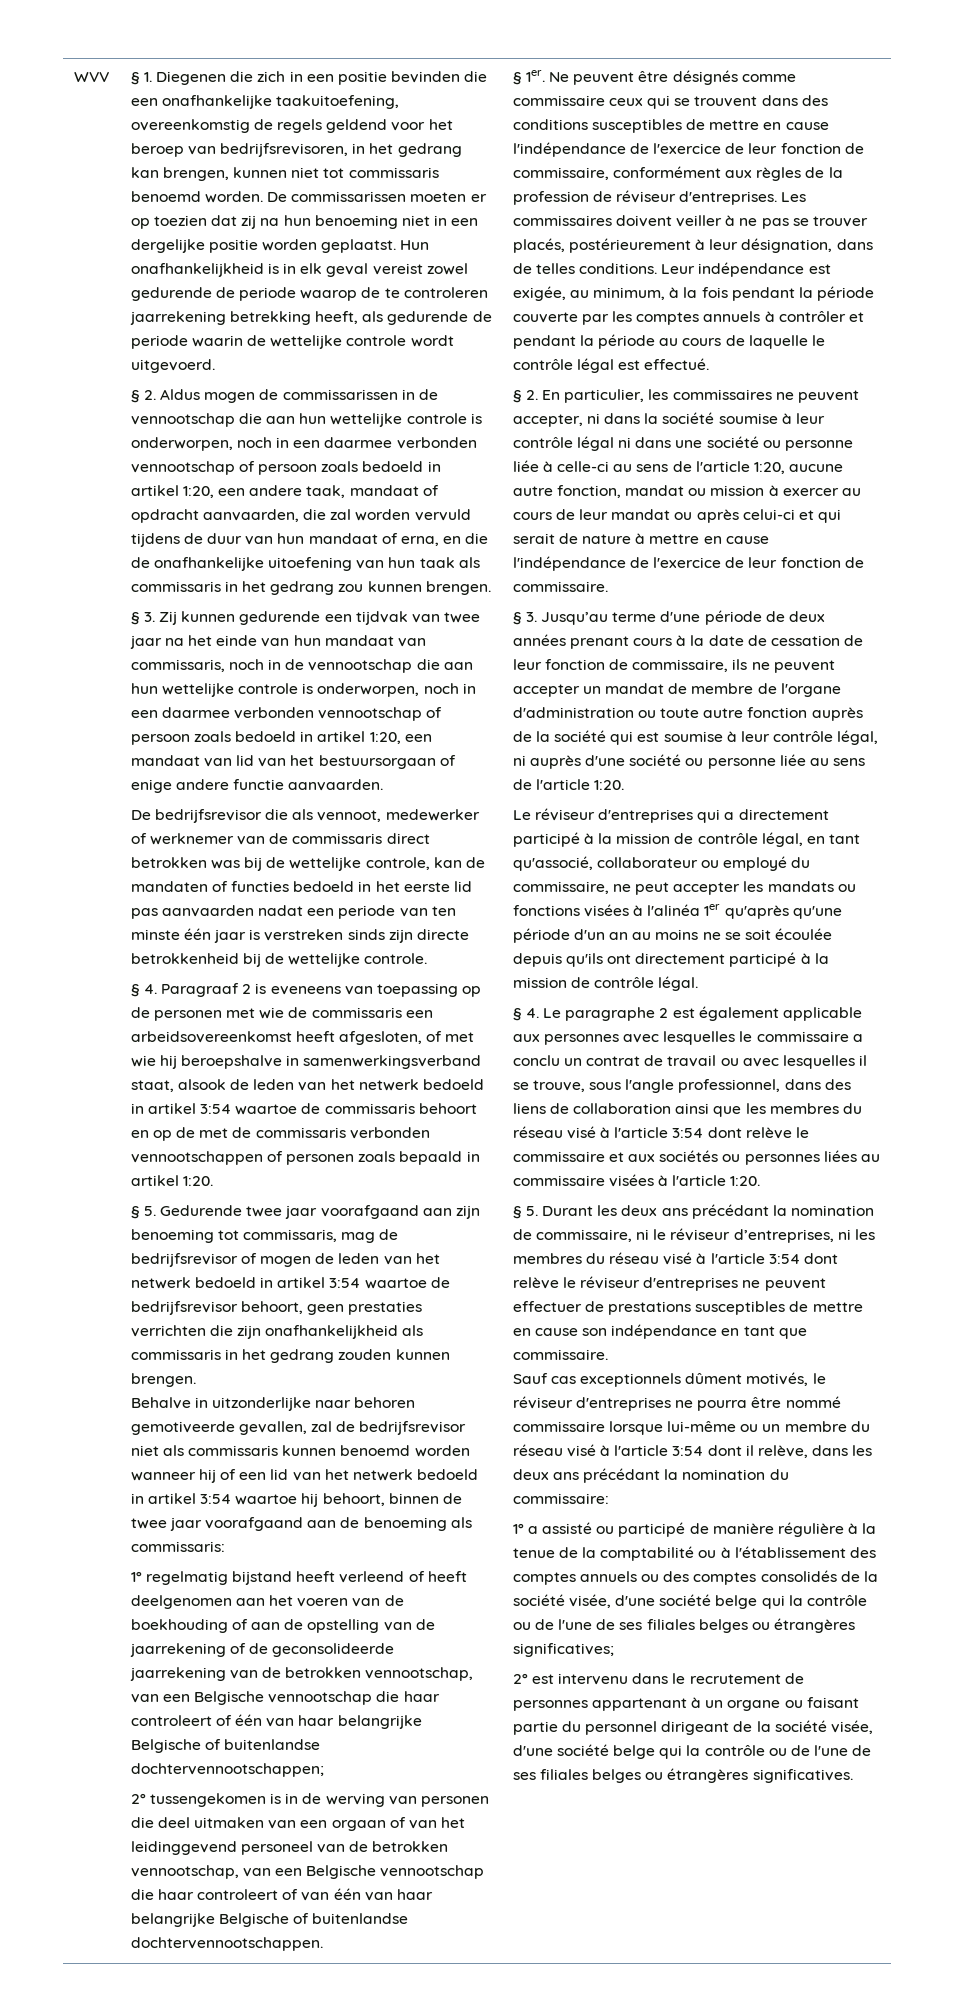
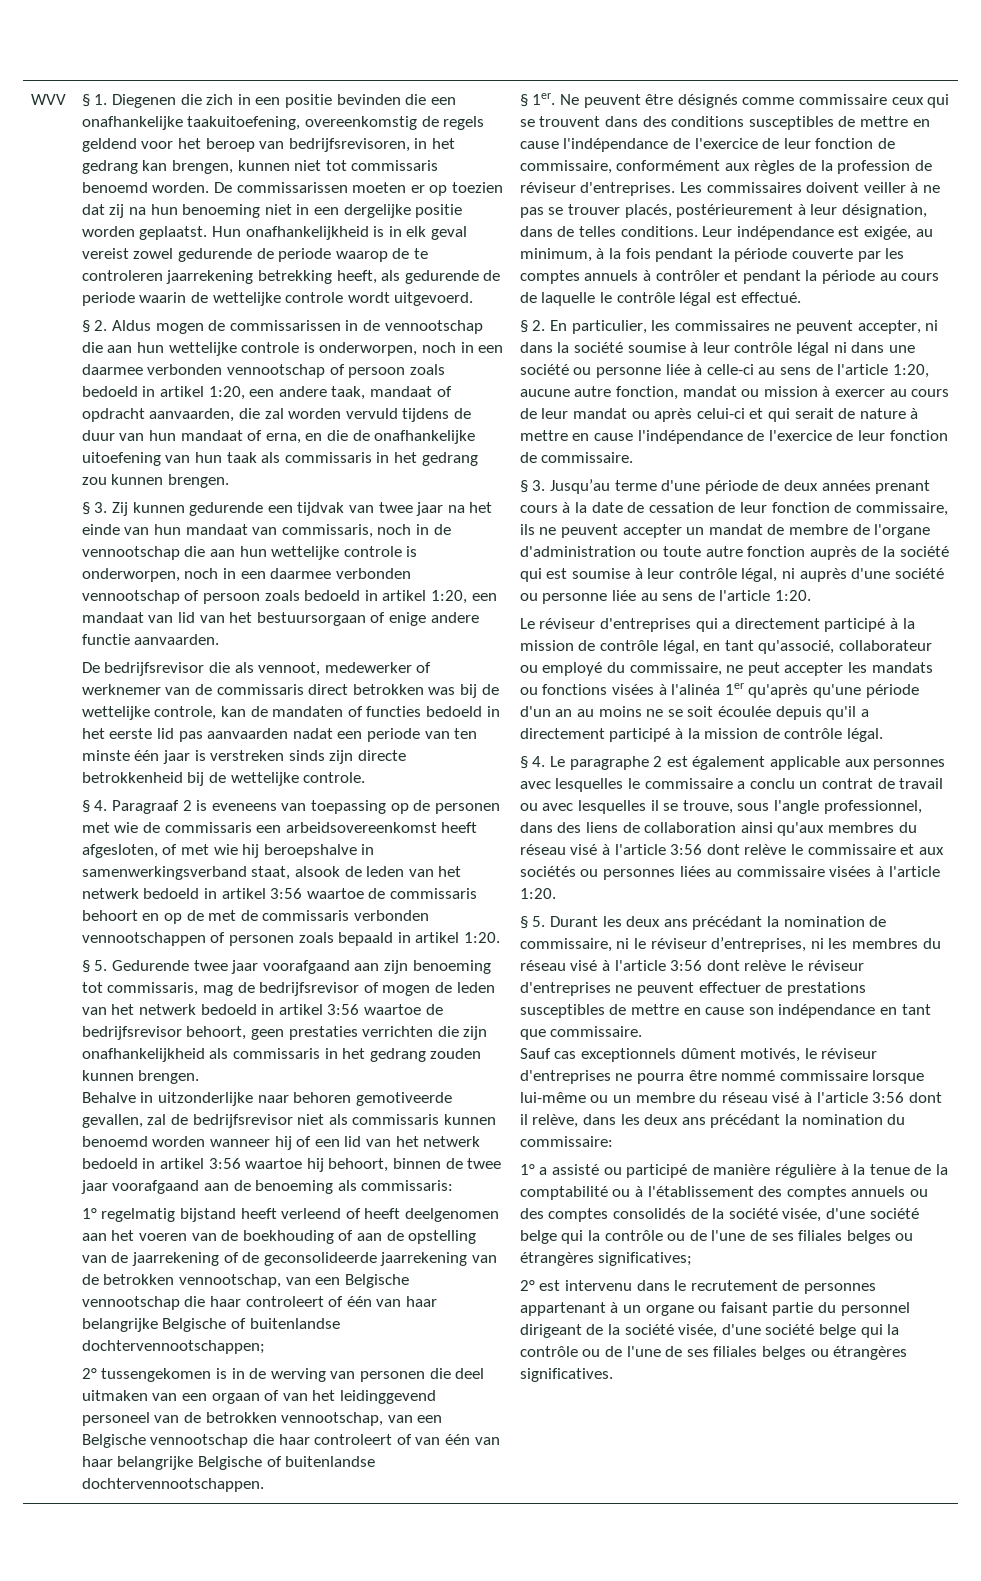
- § 4. Paragraaf 2 is eveneens van toepassing op de personen met wie de commissaris een arbeidsovereenkomst heeft afgesloten, of met wie hij beroepshalve in samenwerkingsverband staat, alsook de leden van het netwerk bedoeld in artikel 3:54 waartoe de commissaris behoort en op de met de commissaris verbonden vennootschappen of personen zoals bepaald in artikel 1:20.
+ § 4. Paragraaf 2 is eveneens van toepassing op de personen met wie de commissaris een arbeidsovereenkomst heeft afgesloten, of met wie hij beroepshalve in samenwerkingsverband staat, alsook de leden van het netwerk bedoeld in artikel 3:56 waartoe de commissaris behoort en op de met de commissaris verbonden vennootschappen of personen zoals bepaald in artikel 1:20.
- § 5. Gedurende twee jaar voorafgaand aan zijn benoeming tot commissaris, mag de bedrijfsrevisor of mogen de leden van het netwerk bedoeld in artikel 3:54 waartoe de bedrijfsrevisor behoort, geen prestaties verrichten die zijn onafhankelijkheid als commissaris in het gedrang zouden kunnen brengen.
+ § 5. Gedurende twee jaar voorafgaand aan zijn benoeming tot commissaris, mag de bedrijfsrevisor of mogen de leden van het netwerk bedoeld in artikel 3:56 waartoe de bedrijfsrevisor behoort, geen prestaties verrichten die zijn onafhankelijkheid als commissaris in het gedrang zouden kunnen brengen.
- Behalve in uitzonderlijke naar behoren gemotiveerde gevallen, zal de bedrijfsrevisor niet als commissaris kunnen benoemd worden wanneer hij of een lid van het netwerk bedoeld in artikel 3:54 waartoe hij behoort, binnen de twee jaar voorafgaand aan de benoeming als commissaris:
+ Behalve in uitzonderlijke naar behoren gemotiveerde gevallen, zal de bedrijfsrevisor niet als commissaris kunnen benoemd worden wanneer hij of een lid van het netwerk bedoeld in artikel 3:56 waartoe hij behoort, binnen de twee jaar voorafgaand aan de benoeming als commissaris:
- Le réviseur d'entreprises qui a directement participé à la mission de contrôle légal, en tant qu'associé, collaborateur ou employé du commissaire, ne peut accepter les mandats ou fonctions visées à l'alinéa 1er qu'après qu'une période d'un an au moins ne se soit écoulée depuis qu'ils ont directement participé à la mission de contrôle légal.
+ Le réviseur d'entreprises qui a directement participé à la mission de contrôle légal, en tant qu'associé, collaborateur ou employé du commissaire, ne peut accepter les mandats ou fonctions visées à l'alinéa 1er qu'après qu'une période d'un an au moins ne se soit écoulée depuis qu'il a directement participé à la mission de contrôle légal.
- § 4. Le paragraphe 2 est également applicable aux personnes avec lesquelles le commissaire a conclu un contrat de travail ou avec lesquelles il se trouve, sous l'angle professionnel, dans des liens de collaboration ainsi que les membres du réseau visé à l'article 3:54 dont relève le commissaire et aux sociétés ou personnes liées au commissaire visées à l'article 1:20.
+ § 4. Le paragraphe 2 est également applicable aux personnes avec lesquelles le commissaire a conclu un contrat de travail ou avec lesquelles il se trouve, sous l'angle professionnel, dans des liens de collaboration ainsi qu'aux membres du réseau visé à l'article 3:56 dont relève le commissaire et aux sociétés ou personnes liées au commissaire visées à l'article 1:20.
- § 5. Durant les deux ans précédant la nomination de commissaire, ni le réviseur d’entreprises, ni les membres du réseau visé à l'article 3:54 dont relève le réviseur d'entreprises ne peuvent effectuer de prestations susceptibles de mettre en cause son indépendance en tant que commissaire.
+ § 5. Durant les deux ans précédant la nomination de commissaire, ni le réviseur d’entreprises, ni les membres du réseau visé à l'article 3:56 dont relève le réviseur d'entreprises ne peuvent effectuer de prestations susceptibles de mettre en cause son indépendance en tant que commissaire.
- Sauf cas exceptionnels dûment motivés, le réviseur d'entreprises ne pourra être nommé commissaire lorsque lui-même ou un membre du réseau visé à l'article 3:54 dont il relève, dans les deux ans précédant la nomination du commissaire:
+ Sauf cas exceptionnels dûment motivés, le réviseur d'entreprises ne pourra être nommé commissaire lorsque lui-même ou un membre du réseau visé à l'article 3:56 dont il relève, dans les deux ans précédant la nomination du commissaire:

